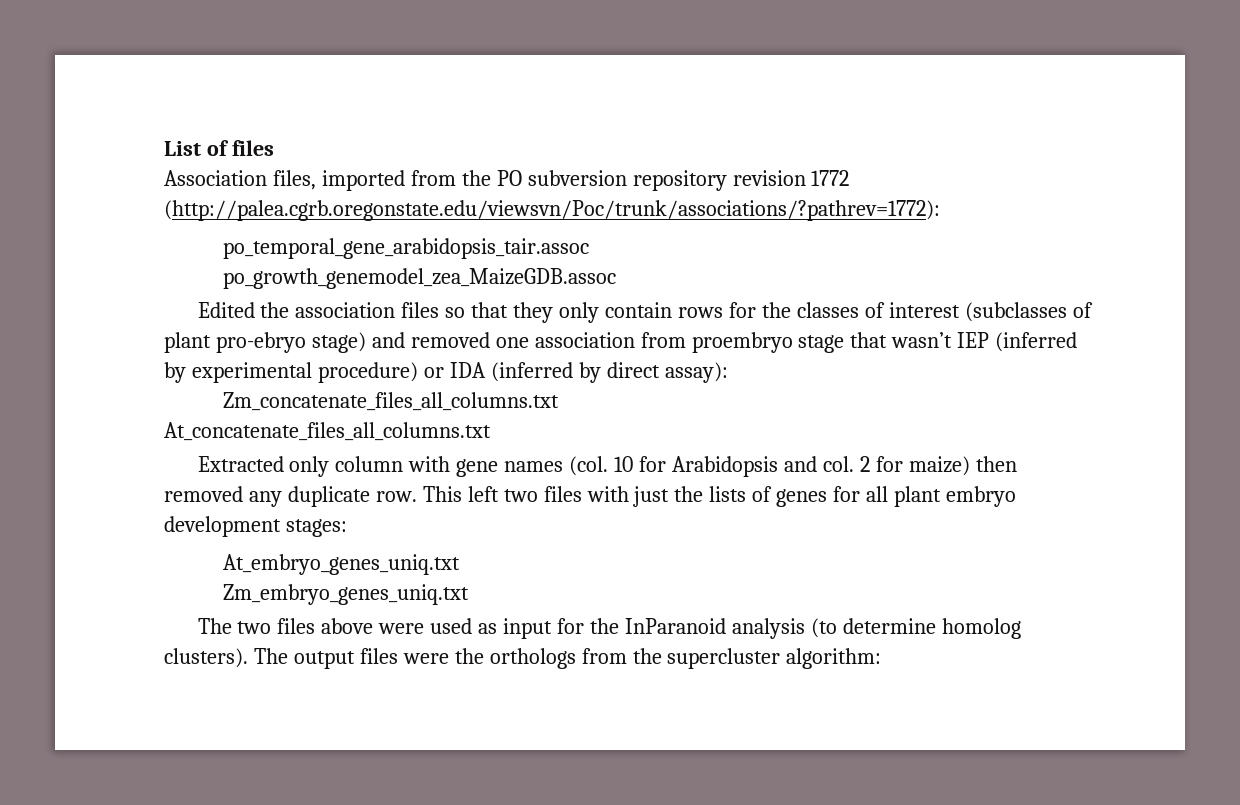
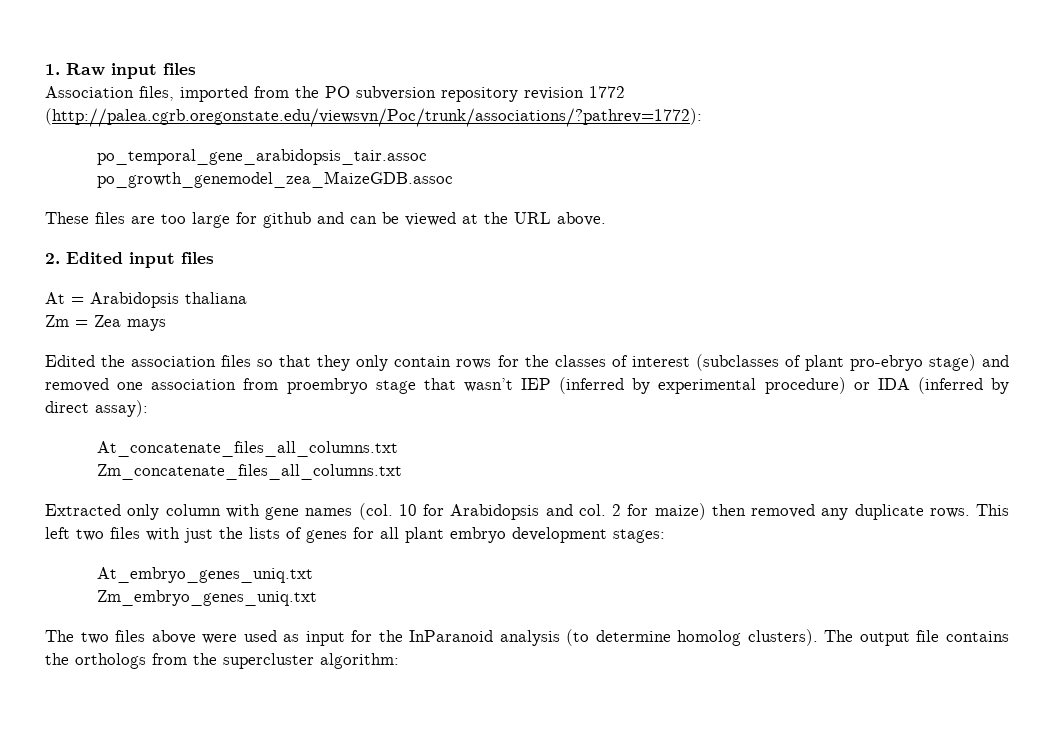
- List of files
+ 1. Raw input files
+ These files are too large for github and can be viewed at the URL above.
+ 2. Edited input files
+ At = Arabidopsis thaliana
+ Zm = Zea mays
+ At_concatenate_files_all_columns.txt
- At_concatenate_files_all_columns.txt
- 2 for maize) then removed any duplicate row.
+ 2 for maize) then removed any duplicate rows.
- The output files were the orthologs from the supercluster algorithm:
+ The output file contains the orthologs from the supercluster algorithm:

